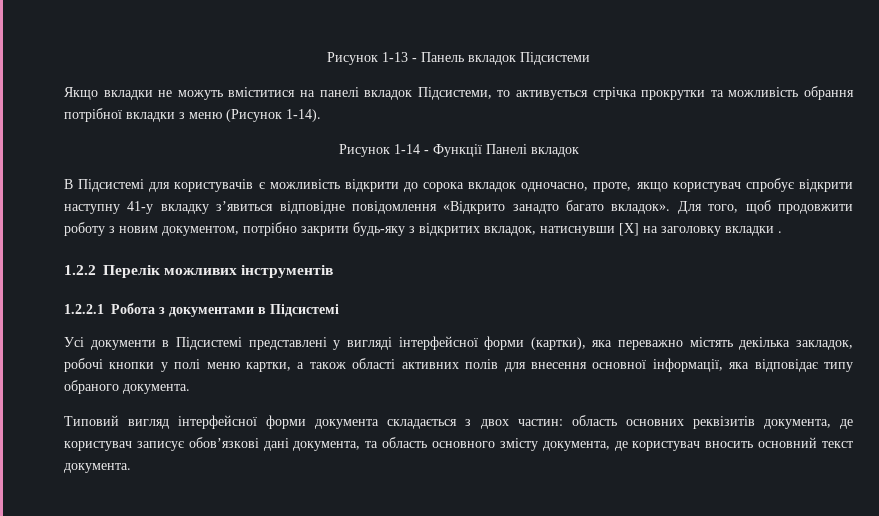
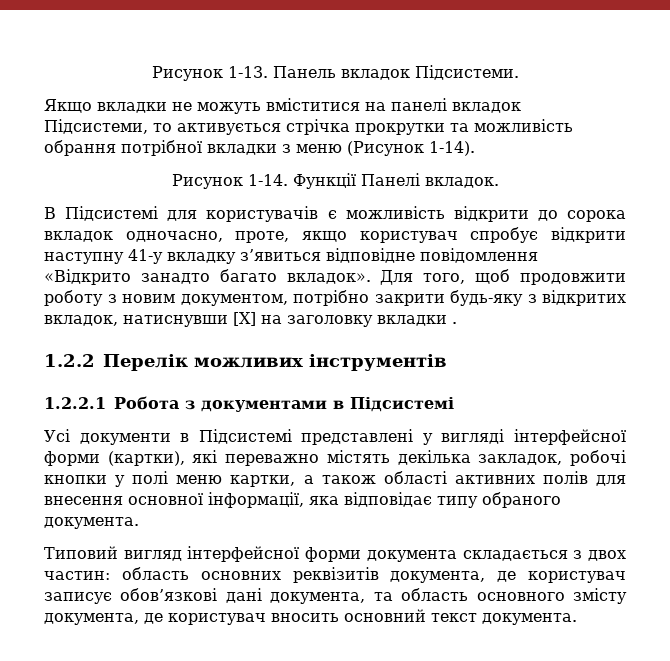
- Рисунок 1-13 - Панель вкладок Підсистеми
+ Рисунок 1-13. Панель вкладок Підсистеми.
- Рисунок 1-14 - Функції Панелі вкладок
+ Рисунок 1-14. Функції Панелі вкладок.
- Усі документи в Підсистемі представлені у вигляді інтерфейсної форми (картки), яка переважно містять декілька закладок, робочі кнопки у полі меню картки, а також області активних полів для внесення основної інформації, яка відповідає типу обраного документа.
+ Усі документи в Підсистемі представлені у вигляді інтерфейсної форми (картки), які переважно містять декілька закладок, робочі кнопки у полі меню картки, а також області активних полів для внесення основної інформації, яка відповідає типу обраного документа.

